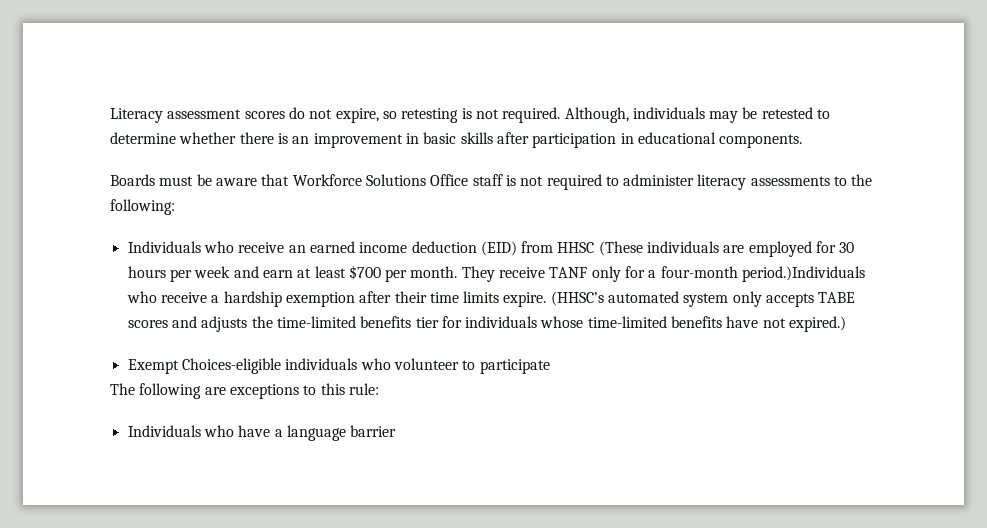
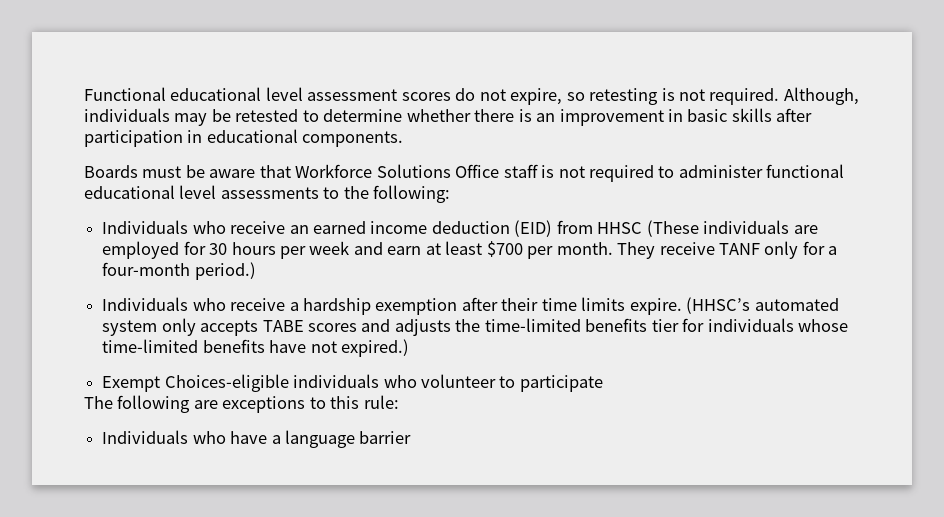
- Literacy assessment scores do not expire, so retesting is not required.
+ Functional educational level assessment scores do not expire, so retesting is not required.
- Boards must be aware that Workforce Solutions Office staff is not required to administer literacy assessments to the following:
+ Boards must be aware that Workforce Solutions Office staff is not required to administer functional educational level assessments to the following:
- They receive TANF only for a four-month period.)Individuals who receive a hardship exemption after their time limits expire.
+ They receive TANF only for a four-month period.)
+ Individuals who receive a hardship exemption after their time limits expire.

